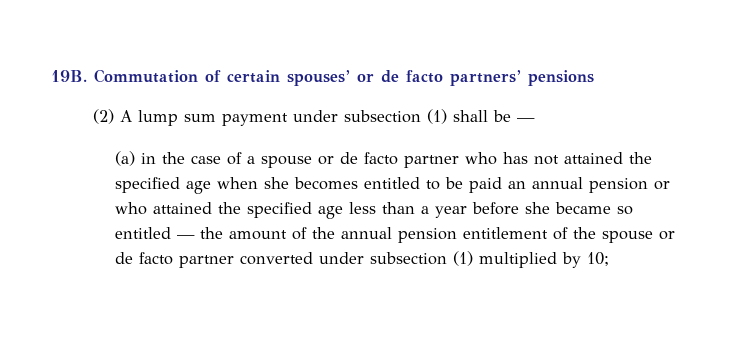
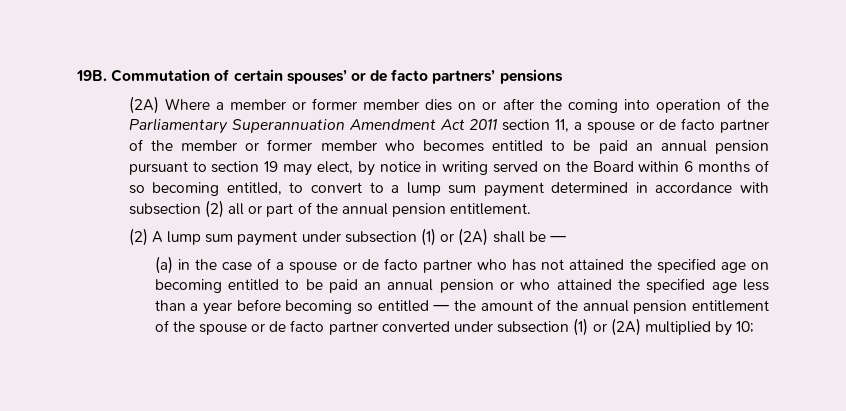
+ (2A) Where a member or former member dies on or after the coming into operation of the Parliamentary Superannuation Amendment Act 2011 section 11, a spouse or de facto partner of the member or former member who becomes entitled to be paid an annual pension pursuant to section 19 may elect, by notice in writing served on the Board within 6 months of so becoming entitled, to convert to a lump sum payment determined in accordance with subsection (2) all or part of the annual pension entitlement.
- (2) A lump sum payment under subsection (1) shall be —
+ (2) A lump sum payment under subsection (1) or (2A) shall be —
- (a) in the case of a spouse or de facto partner who has not attained the specified age when she becomes entitled to be paid an annual pension or who attained the specified age less than a year before she became so entitled — the amount of the annual pension entitlement of the spouse or de facto partner converted under subsection (1) multiplied by 10;
+ (a) in the case of a spouse or de facto partner who has not attained the specified age on becoming entitled to be paid an annual pension or who attained the specified age less than a year before becoming so entitled — the amount of the annual pension entitlement of the spouse or de facto partner converted under subsection (1) or (2A) multiplied by 10;

